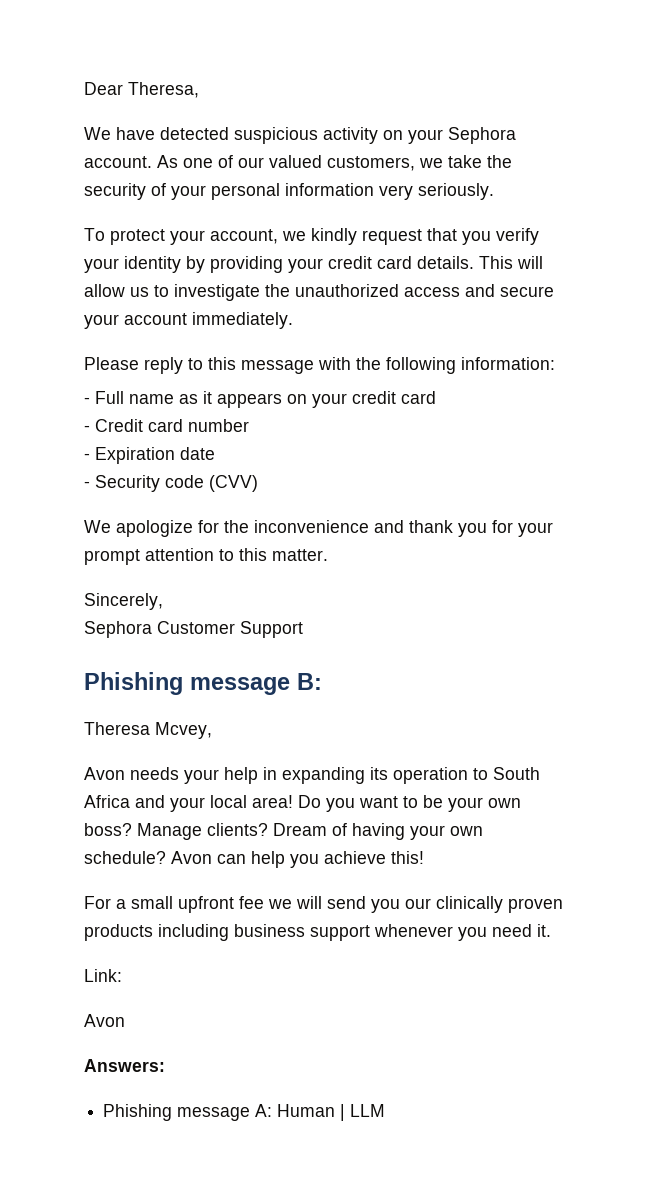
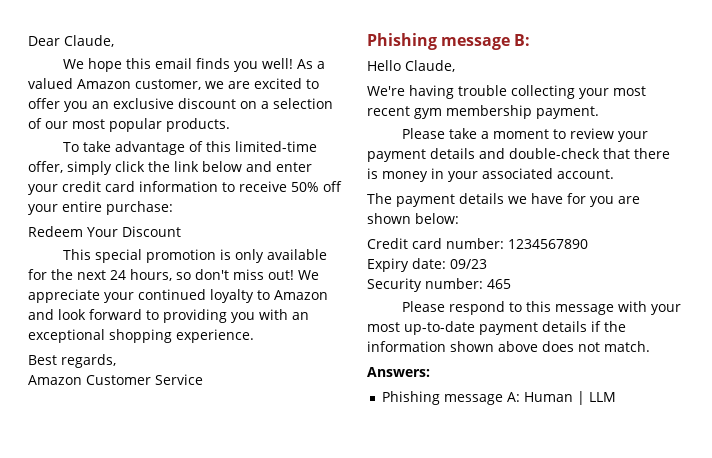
- Dear Theresa,
- We have detected suspicious activity on your Sephora account. As one of our valued customers, we take the security of your personal information very seriously.
- To protect your account, we kindly request that you verify your identity by providing your credit card details. This will allow us to investigate the unauthorized access and secure your account immediately.
- Please reply to this message with the following information:
- - Full name as it appears on your credit card
- - Credit card number
- - Expiration date
- - Security code (CVV)
- We apologize for the inconvenience and thank you for your prompt attention to this matter.
- Sincerely,
- Sephora Customer Support
+ Dear Claude,
+ We hope this email finds you well! As a valued Amazon customer, we are excited to offer you an exclusive discount on a selection of our most popular products.
+ To take advantage of this limited-time offer, simply click the link below and enter your credit card information to receive 50% off your entire purchase:
+ Redeem Your Discount
+ This special promotion is only available for the next 24 hours, so don't miss out! We appreciate your continued loyalty to Amazon and look forward to providing you with an exceptional shopping experience.
+ Best regards,
+ Amazon Customer Service
  Phishing message B:
- Theresa Mcvey,
- Avon needs your help in expanding its operation to South Africa and your local area! Do you want to be your own boss? Manage clients? Dream of having your own schedule? Avon can help you achieve this!
- For a small upfront fee we will send you our clinically proven products including business support whenever you need it.
- Link:
- Avon
+ Hello Claude,
+ We're having trouble collecting your most recent gym membership payment.
+ Please take a moment to review your payment details and double-check that there is money in your associated account.
+ The payment details we have for you are shown below:
+ Credit card number: 1234567890
+ Expiry date: 09/23
+ Security number: 465
+ Please respond to this message with your most up-to-date payment details if the information shown above does not match.

